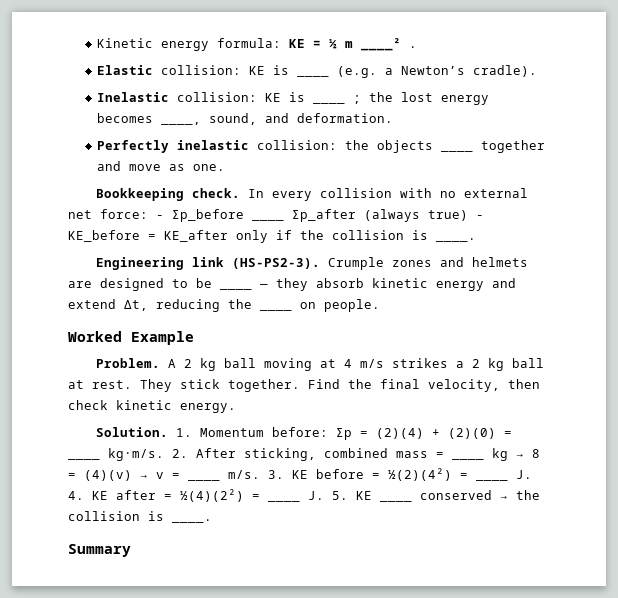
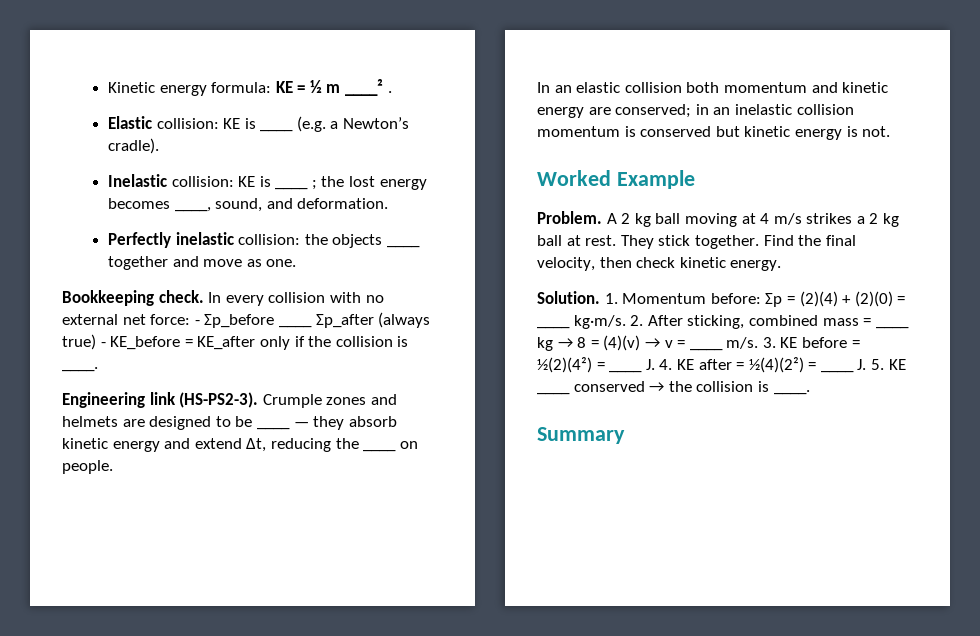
+ In an elastic collision both momentum and kinetic energy are conserved; in an inelastic collision momentum is conserved but kinetic energy is not.

